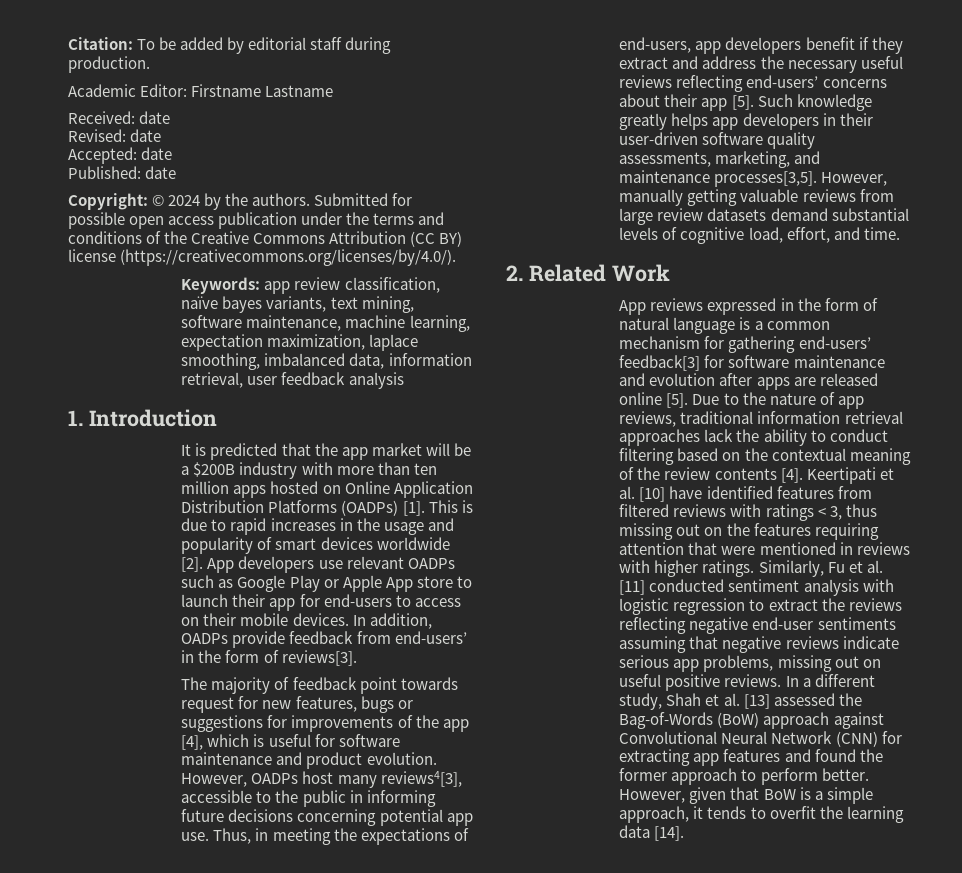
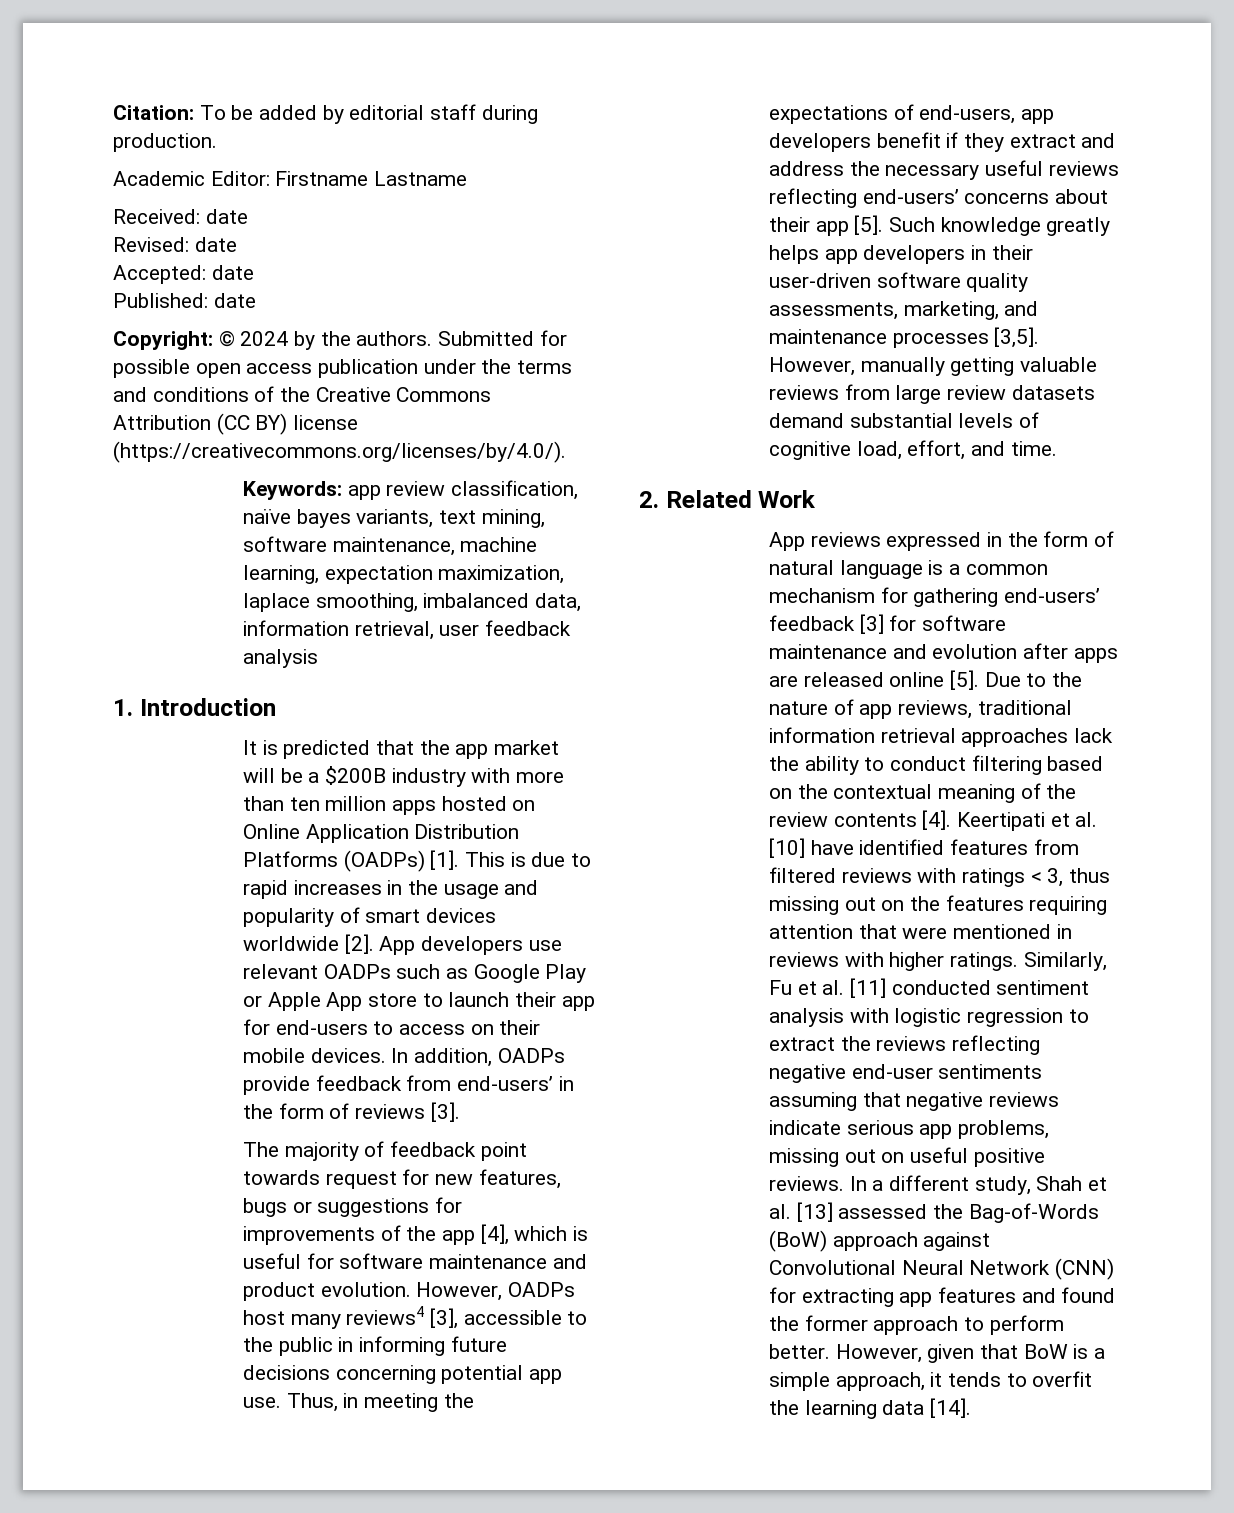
- In addition, OADPs provide feedback from end-users’ in the form of reviews[3].
+ In addition, OADPs provide feedback from end-users’ in the form of reviews [3].
- However, OADPs host many reviews4[3], accessible to the public in informing future decisions concerning potential app use.
+ However, OADPs host many reviews4 [3], accessible to the public in informing future decisions concerning potential app use.
- Such knowledge greatly helps app developers in their user-driven software quality assessments, marketing, and maintenance processes[3,5].
+ Such knowledge greatly helps app developers in their user-driven software quality assessments, marketing, and maintenance processes [3,5].
- App reviews expressed in the form of natural language is a common mechanism for gathering end-users’ feedback[3] for software maintenance and evolution after apps are released online [5].
+ App reviews expressed in the form of natural language is a common mechanism for gathering end-users’ feedback [3] for software maintenance and evolution after apps are released online [5].

